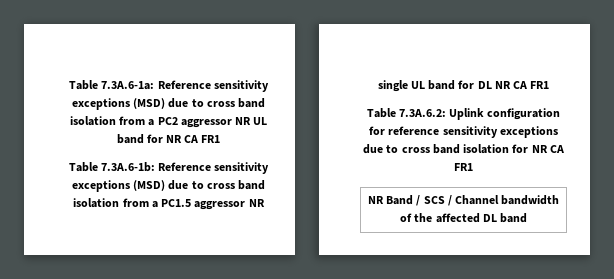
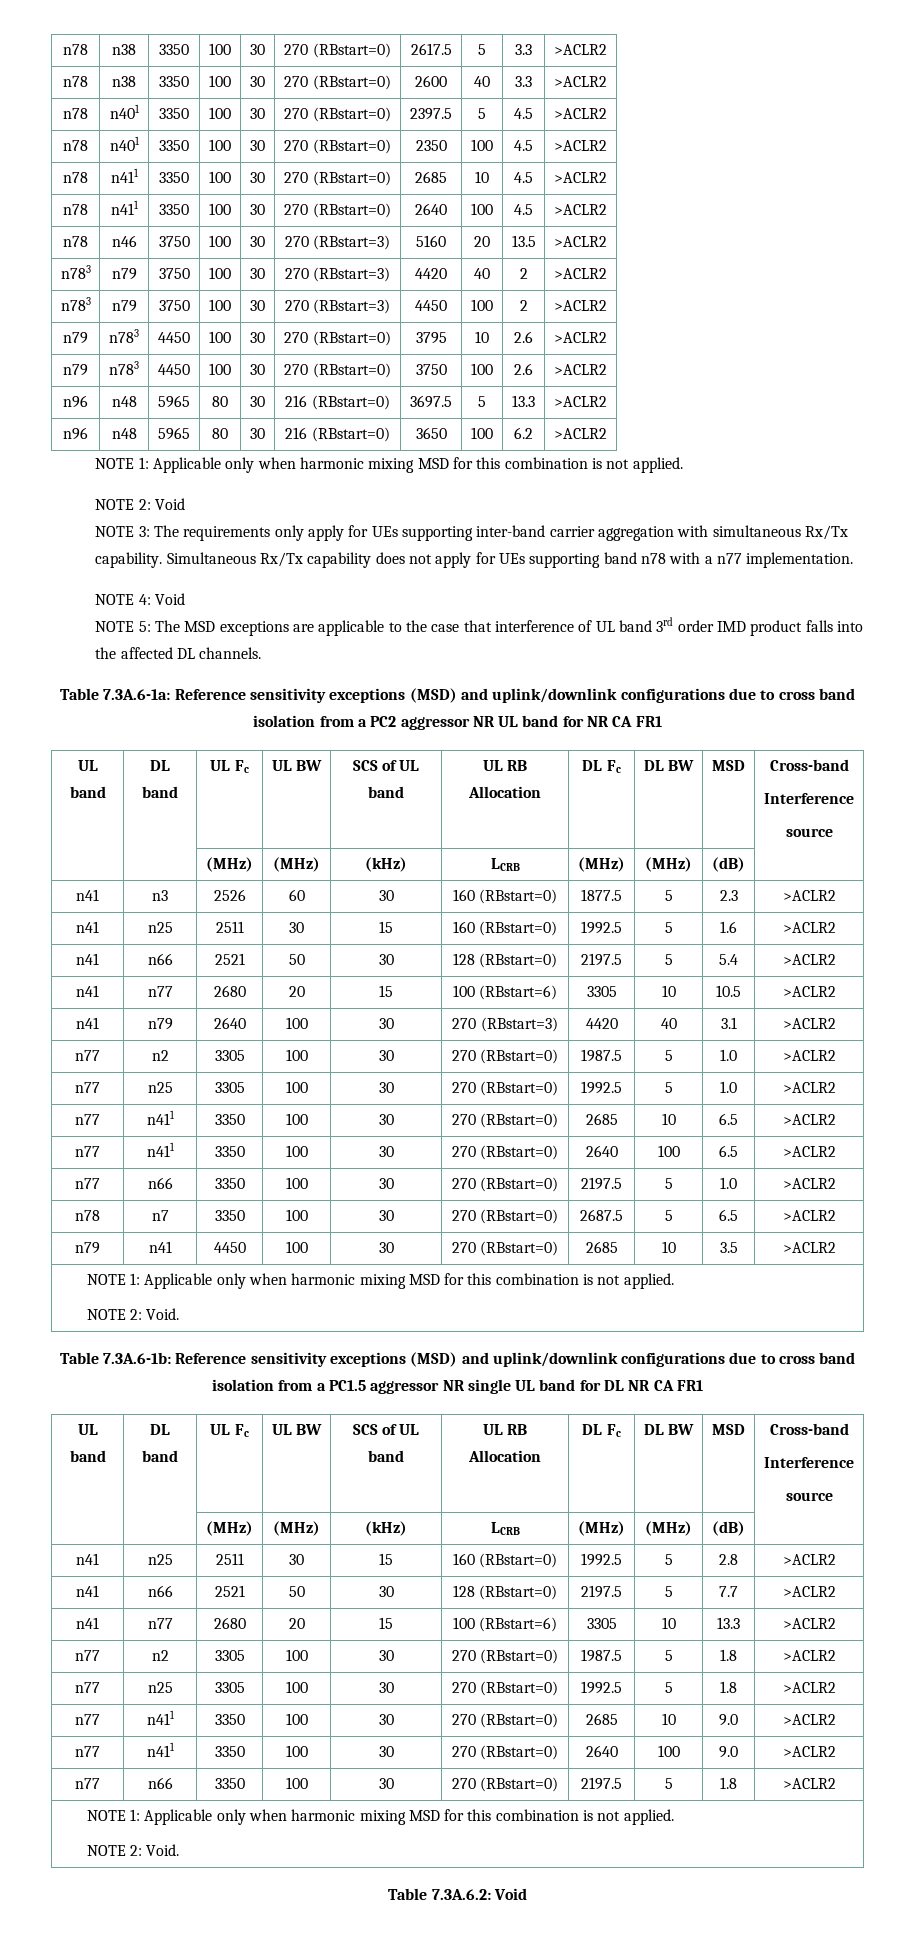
+ n78 | n38 | 3350 | 100 | 30 | 270 (RBstart=0) | 2617.5 | 5 | 3.3 | >ACLR2
+ n78 | n38 | 3350 | 100 | 30 | 270 (RBstart=0) | 2600 | 40 | 3.3 | >ACLR2
+ n78 | n401 | 3350 | 100 | 30 | 270 (RBstart=0) | 2397.5 | 5 | 4.5 | >ACLR2
+ n78 | n401 | 3350 | 100 | 30 | 270 (RBstart=0) | 2350 | 100 | 4.5 | >ACLR2
+ n78 | n411 | 3350 | 100 | 30 | 270 (RBstart=0) | 2685 | 10 | 4.5 | >ACLR2
+ n78 | n411 | 3350 | 100 | 30 | 270 (RBstart=0) | 2640 | 100 | 4.5 | >ACLR2
+ n78 | n46 | 3750 | 100 | 30 | 270 (RBstart=3) | 5160 | 20 | 13.5 | >ACLR2
+ n783 | n79 | 3750 | 100 | 30 | 270 (RBstart=3) | 4420 | 40 | 2 | >ACLR2
+ n783 | n79 | 3750 | 100 | 30 | 270 (RBstart=3) | 4450 | 100 | 2 | >ACLR2
+ n79 | n783 | 4450 | 100 | 30 | 270 (RBstart=0) | 3795 | 10 | 2.6 | >ACLR2
+ n79 | n783 | 4450 | 100 | 30 | 270 (RBstart=0) | 3750 | 100 | 2.6 | >ACLR2
+ n96 | n48 | 5965 | 80 | 30 | 216 (RBstart=0) | 3697.5 | 5 | 13.3 | >ACLR2
+ n96 | n48 | 5965 | 80 | 30 | 216 (RBstart=0) | 3650 | 100 | 6.2 | >ACLR2
+ NOTE 1: Applicable only when harmonic mixing MSD for this combination is not applied.
+ NOTE 2: Void
+ NOTE 3: The requirements only apply for UEs supporting inter-band carrier aggregation with simultaneous Rx/Tx capability. Simultaneous Rx/Tx capability does not apply for UEs supporting band n78 with a n77 implementation.
+ NOTE 4: Void
+ NOTE 5: The MSD exceptions are applicable to the case that interference of UL band 3rd order IMD product falls into the affected DL channels.
- Table 7.3A.6-1a: Reference sensitivity exceptions (MSD) due to cross band isolation from a PC2 aggressor NR UL band for NR CA FR1
+ Table 7.3A.6-1a: Reference sensitivity exceptions (MSD) and uplink/downlink configurations due to cross band isolation from a PC2 aggressor NR UL band for NR CA FR1
+ UL band | DL band | UL Fc | UL BW | SCS of UL band | UL RB Allocation | DL Fc | DL BW | MSD | Cross-band
+ Interference
+ source
+ | | (MHz) | (MHz) | (kHz) | LCRB | (MHz) | (MHz) | (dB) |
+ n41 | n3 | 2526 | 60 | 30 | 160 (RBstart=0) | 1877.5 | 5 | 2.3 | >ACLR2
+ n41 | n25 | 2511 | 30 | 15 | 160 (RBstart=0) | 1992.5 | 5 | 1.6 | >ACLR2
+ n41 | n66 | 2521 | 50 | 30 | 128 (RBstart=0) | 2197.5 | 5 | 5.4 | >ACLR2
+ n41 | n77 | 2680 | 20 | 15 | 100 (RBstart=6) | 3305 | 10 | 10.5 | >ACLR2
+ n41 | n79 | 2640 | 100 | 30 | 270 (RBstart=3) | 4420 | 40 | 3.1 | >ACLR2
+ n77 | n2 | 3305 | 100 | 30 | 270 (RBstart=0) | 1987.5 | 5 | 1.0 | >ACLR2
+ n77 | n25 | 3305 | 100 | 30 | 270 (RBstart=0) | 1992.5 | 5 | 1.0 | >ACLR2
+ n77 | n411 | 3350 | 100 | 30 | 270 (RBstart=0) | 2685 | 10 | 6.5 | >ACLR2
+ n77 | n411 | 3350 | 100 | 30 | 270 (RBstart=0) | 2640 | 100 | 6.5 | >ACLR2
+ n77 | n66 | 3350 | 100 | 30 | 270 (RBstart=0) | 2197.5 | 5 | 1.0 | >ACLR2
+ n78 | n7 | 3350 | 100 | 30 | 270 (RBstart=0) | 2687.5 | 5 | 6.5 | >ACLR2
+ n79 | n41 | 4450 | 100 | 30 | 270 (RBstart=0) | 2685 | 10 | 3.5 | >ACLR2
+ NOTE 1: Applicable only when harmonic mixing MSD for this combination is not applied.
+ NOTE 2: Void.
- Table 7.3A.6-1b: Reference sensitivity exceptions (MSD) due to cross band isolation from a PC1.5 aggressor NR single UL band for DL NR CA FR1
- Table 7.3A.6.2: Uplink configuration for reference sensitivity exceptions due to cross band isolation for NR CA FR1
- NR Band / SCS / Channel bandwidth of the affected DL band
+ Table 7.3A.6-1b: Reference sensitivity exceptions (MSD) and uplink/downlink configurations due to cross band isolation from a PC1.5 aggressor NR single UL band for DL NR CA FR1
+ UL band | DL band | UL Fc | UL BW | SCS of UL band | UL RB Allocation | DL Fc | DL BW | MSD | Cross-band
+ Interference
+ source
+ | | (MHz) | (MHz) | (kHz) | LCRB | (MHz) | (MHz) | (dB) |
+ n41 | n25 | 2511 | 30 | 15 | 160 (RBstart=0) | 1992.5 | 5 | 2.8 | >ACLR2
+ n41 | n66 | 2521 | 50 | 30 | 128 (RBstart=0) | 2197.5 | 5 | 7.7 | >ACLR2
+ n41 | n77 | 2680 | 20 | 15 | 100 (RBstart=6) | 3305 | 10 | 13.3 | >ACLR2
+ n77 | n2 | 3305 | 100 | 30 | 270 (RBstart=0) | 1987.5 | 5 | 1.8 | >ACLR2
+ n77 | n25 | 3305 | 100 | 30 | 270 (RBstart=0) | 1992.5 | 5 | 1.8 | >ACLR2
+ n77 | n411 | 3350 | 100 | 30 | 270 (RBstart=0) | 2685 | 10 | 9.0 | >ACLR2
+ n77 | n411 | 3350 | 100 | 30 | 270 (RBstart=0) | 2640 | 100 | 9.0 | >ACLR2
+ n77 | n66 | 3350 | 100 | 30 | 270 (RBstart=0) | 2197.5 | 5 | 1.8 | >ACLR2
+ NOTE 1: Applicable only when harmonic mixing MSD for this combination is not applied.
+ NOTE 2: Void.
+ Table 7.3A.6.2: Void

